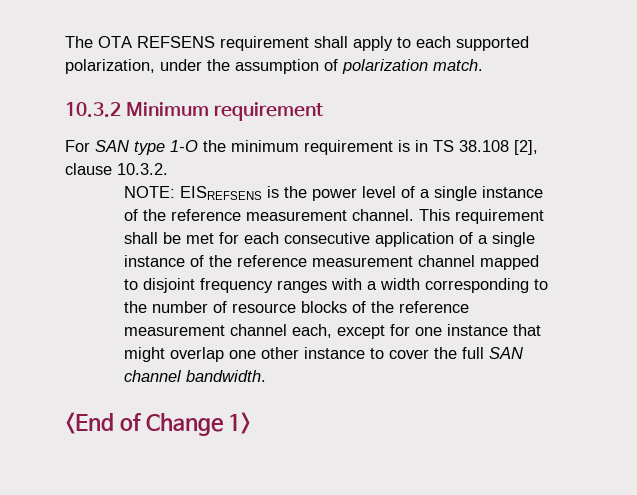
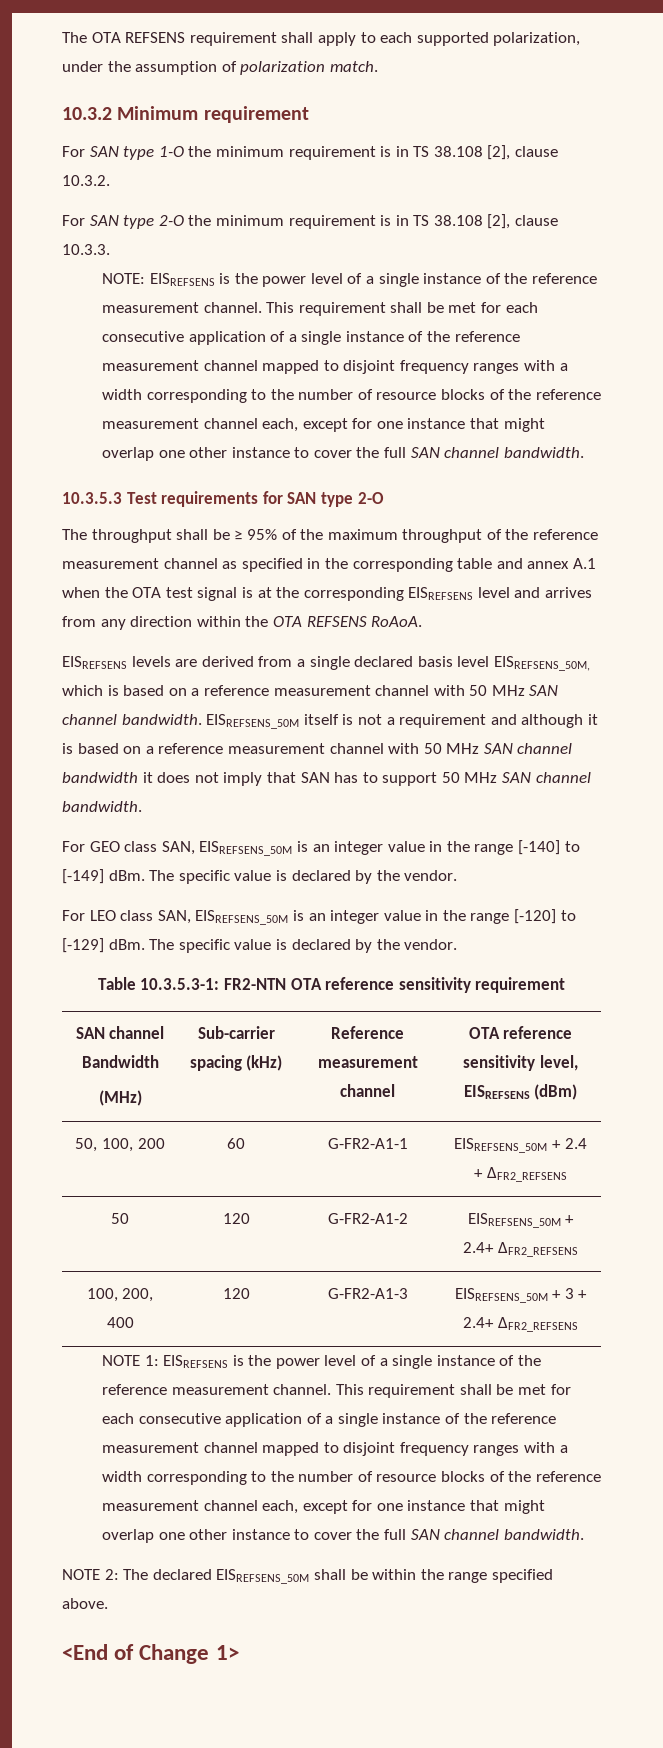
+ For SAN type 2-O the minimum requirement is in TS 38.108 [2], clause 10.3.3.
+ 10.3.5.3 Test requirements for SAN type 2-O
+ The throughput shall be ≥ 95% of the maximum throughput of the reference measurement channel as specified in the corresponding table and annex A.1 when the OTA test signal is at the corresponding EISREFSENS level and arrives from any direction within the OTA REFSENS RoAoA.
+ EISREFSENS levels are derived from a single declared basis level EISREFSENS_50M, which is based on a reference measurement channel with 50 MHz SAN channel bandwidth. EISREFSENS_50M itself is not a requirement and although it is based on a reference measurement channel with 50 MHz SAN channel bandwidth it does not imply that SAN has to support 50 MHz SAN channel bandwidth.
+ For GEO class SAN, EISREFSENS_50M is an integer value in the range [-140] to [-149] dBm. The specific value is declared by the vendor.
+ For LEO class SAN, EISREFSENS_50M is an integer value in the range [-120] to [-129] dBm. The specific value is declared by the vendor.
+ Table 10.3.5.3-1: FR2-NTN OTA reference sensitivity requirement
+ SAN channel Bandwidth
+ (MHz) | Sub-carrier spacing (kHz) | Reference measurement channel | OTA reference sensitivity level, EISREFSENS (dBm)
+ 50, 100, 200 | 60 | G-FR2-A1-1 | EISREFSENS_50M + 2.4 + ΔFR2_REFSENS
+ 50 | 120 | G-FR2-A1-2 | EISREFSENS_50M + 2.4+ ΔFR2_REFSENS
+ 100, 200, 400 | 120 | G-FR2-A1-3 | EISREFSENS_50M + 3 + 2.4+ ΔFR2_REFSENS
+ NOTE 1: EISREFSENS is the power level of a single instance of the reference measurement channel. This requirement shall be met for each consecutive application of a single instance of the reference measurement channel mapped to disjoint frequency ranges with a width corresponding to the number of resource blocks of the reference measurement channel each, except for one instance that might overlap one other instance to cover the full SAN channel bandwidth.
+ NOTE 2: The declared EISREFSENS_50M shall be within the range specified above.

